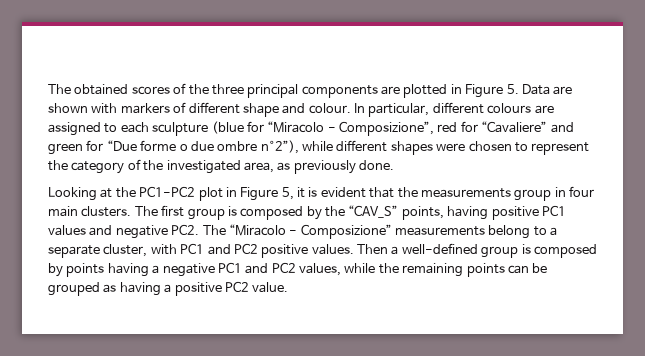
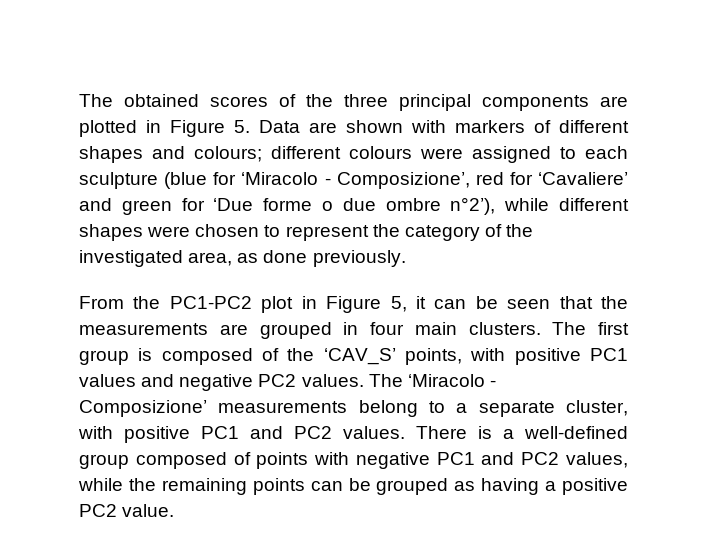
- The obtained scores of the three principal components are plotted in Figure 5. Data are shown with markers of different shape and colour. In particular, different colours are assigned to each sculpture (blue for “Miracolo - Composizione”, red for “Cavaliere” and green for “Due forme o due ombre n°2”), while different shapes were chosen to represent the category of the investigated area, as previously done.
- Looking at the PC1-PC2 plot in Figure 5, it is evident that the measurements group in four main clusters.
+ The obtained scores of the three principal components are plotted in Figure 5. Data are shown with markers of different shapes and colours; different colours were assigned to each sculpture (blue for ‘Miracolo - Composizione’, red for ‘Cavaliere’ and green for ‘Due forme o due ombre n°2’), while different shapes were chosen to represent the category of the investigated area, as done previously.
+ From the PC1-PC2 plot in Figure 5, it can be seen that the measurements are grouped in four main clusters.
- The first group is composed by the “CAV_S” points, having positive PC1 values and negative PC2. The “Miracolo - Composizione” measurements belong to a separate cluster, with PC1 and PC2 positive values. Then a well-defined group is composed by points having a negative PC1 and PC2 values, while the remaining points can be grouped as having a positive PC2 value.
+ The first group is composed of the ‘CAV_S’ points, with positive PC1 values and negative PC2 values. The ‘Miracolo - Composizione’ measurements belong to a separate cluster, with positive PC1 and PC2 values. There is a well-defined group composed of points with negative PC1 and PC2 values, while the remaining points can be grouped as having a positive PC2 value.

